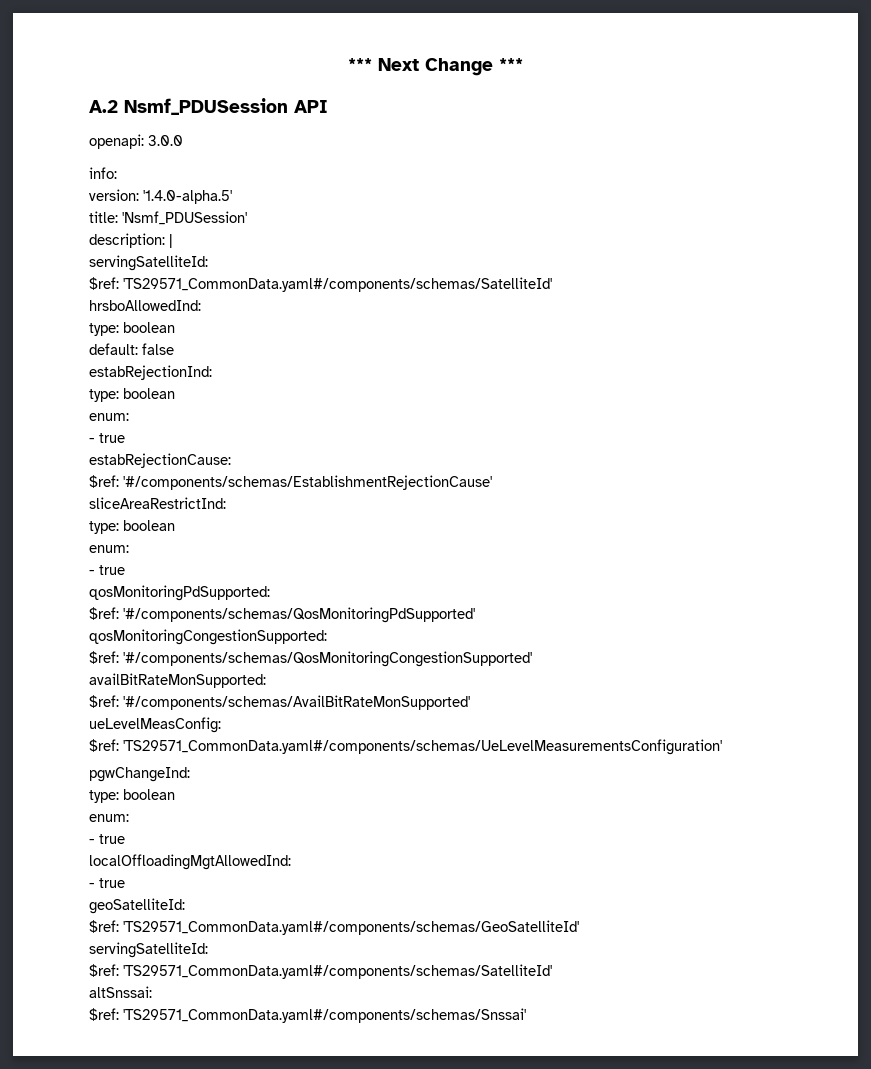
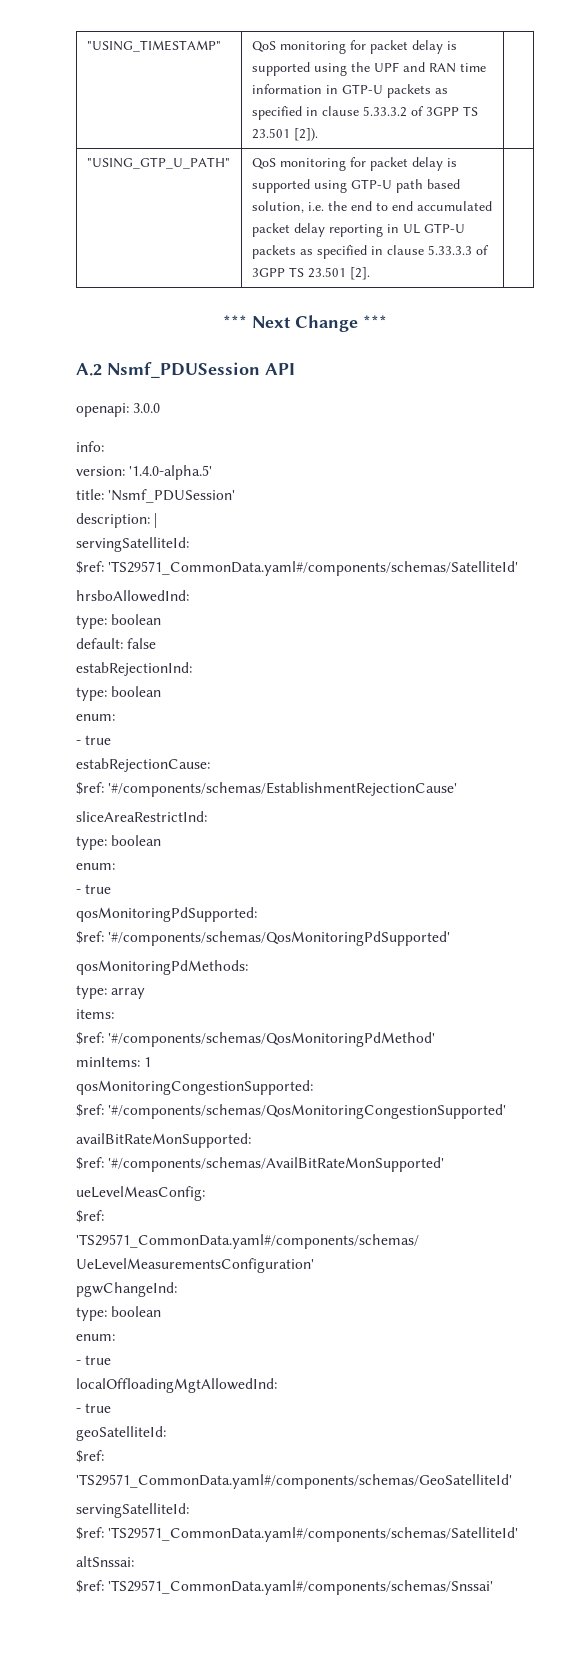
+ "USING_TIMESTAMP" | QoS monitoring for packet delay is supported using the UPF and RAN time information in GTP-U packets as specified in clause 5.33.3.2 of 3GPP TS 23.501 [2]). |
+ "USING_GTP_U_PATH" | QoS monitoring for packet delay is supported using GTP-U path based solution, i.e. the end to end accumulated packet delay reporting in UL GTP-U packets as specified in clause 5.33.3.3 of 3GPP TS 23.501 [2]. |
+ qosMonitoringPdMethods:
+ type: array
+ items:
+ $ref: '#/components/schemas/QosMonitoringPdMethod'
+ minItems: 1

